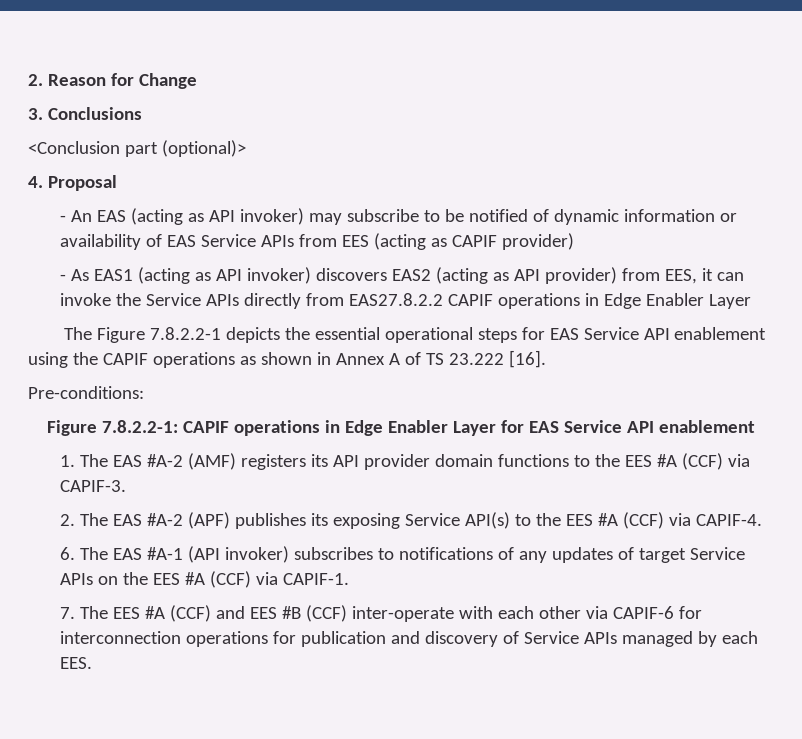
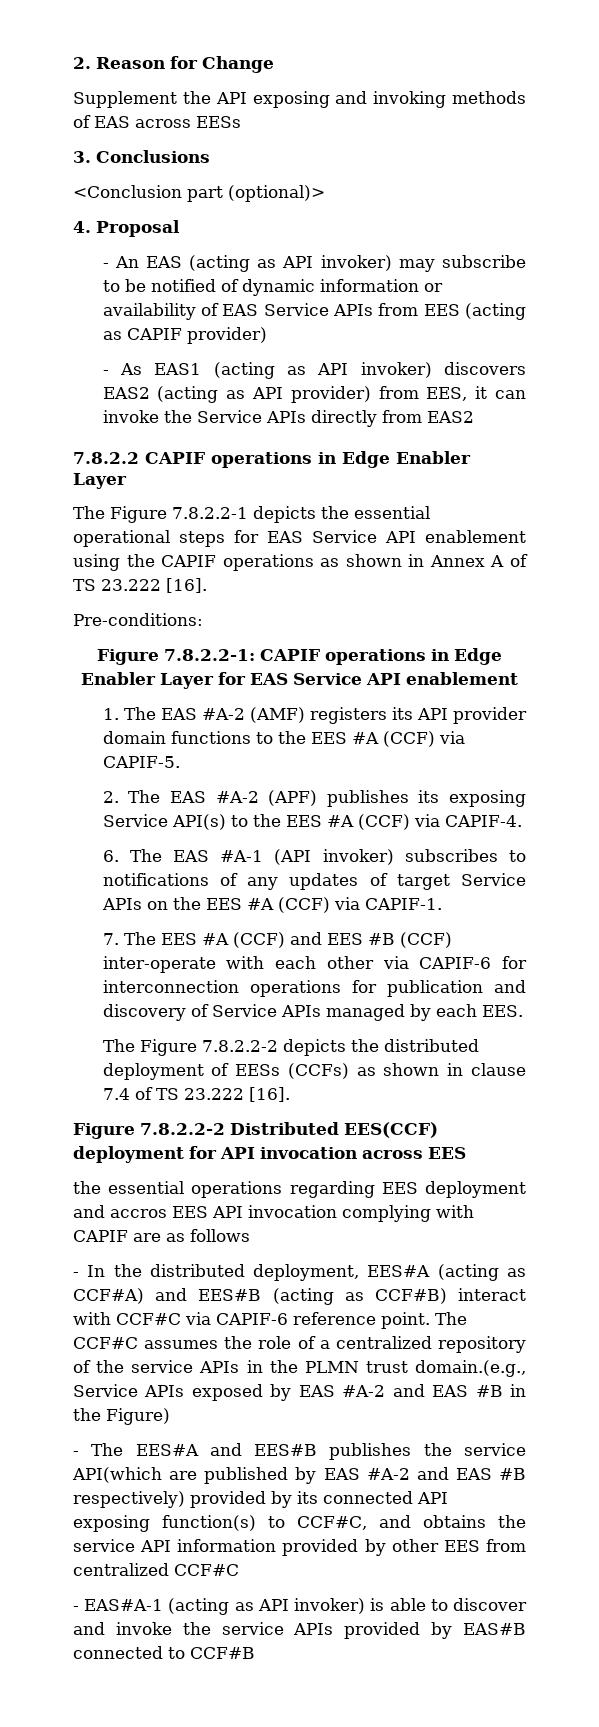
+ Supplement the API exposing and invoking methods of EAS across EESs
- - As EAS1 (acting as API invoker) discovers EAS2 (acting as API provider) from EES, it can invoke the Service APIs directly from EAS27.8.2.2 CAPIF operations in Edge Enabler Layer
+ - As EAS1 (acting as API invoker) discovers EAS2 (acting as API provider) from EES, it can invoke the Service APIs directly from EAS2
+ 7.8.2.2 CAPIF operations in Edge Enabler Layer
- 1. The EAS #A-2 (AMF) registers its API provider domain functions to the EES #A (CCF) via CAPIF-3.
+ 1. The EAS #A-2 (AMF) registers its API provider domain functions to the EES #A (CCF) via CAPIF-5.
+ The Figure 7.8.2.2-2 depicts the distributed deployment of EESs (CCFs) as shown in clause 7.4 of TS 23.222 [16].
+ Figure 7.8.2.2-2 Distributed EES(CCF) deployment for API invocation across EES
+ the essential operations regarding EES deployment and accros EES API invocation complying with CAPIF are as follows
+ - In the distributed deployment, EES#A (acting as CCF#A) and EES#B (acting as CCF#B) interact with CCF#C via CAPIF-6 reference point. The CCF#C assumes the role of a centralized repository of the service APIs in the PLMN trust domain.(e.g., Service APIs exposed by EAS #A-2 and EAS #B in the Figure)
+ - The EES#A and EES#B publishes the service API(which are published by EAS #A-2 and EAS #B respectively) provided by its connected API exposing function(s) to CCF#C, and obtains the service API information provided by other EES from centralized CCF#C
+ - EAS#A-1 (acting as API invoker) is able to discover and invoke the service APIs provided by EAS#B connected to CCF#B

